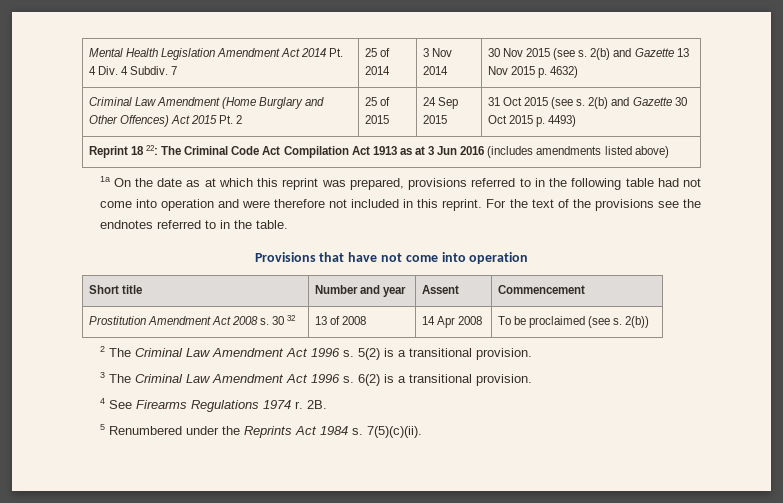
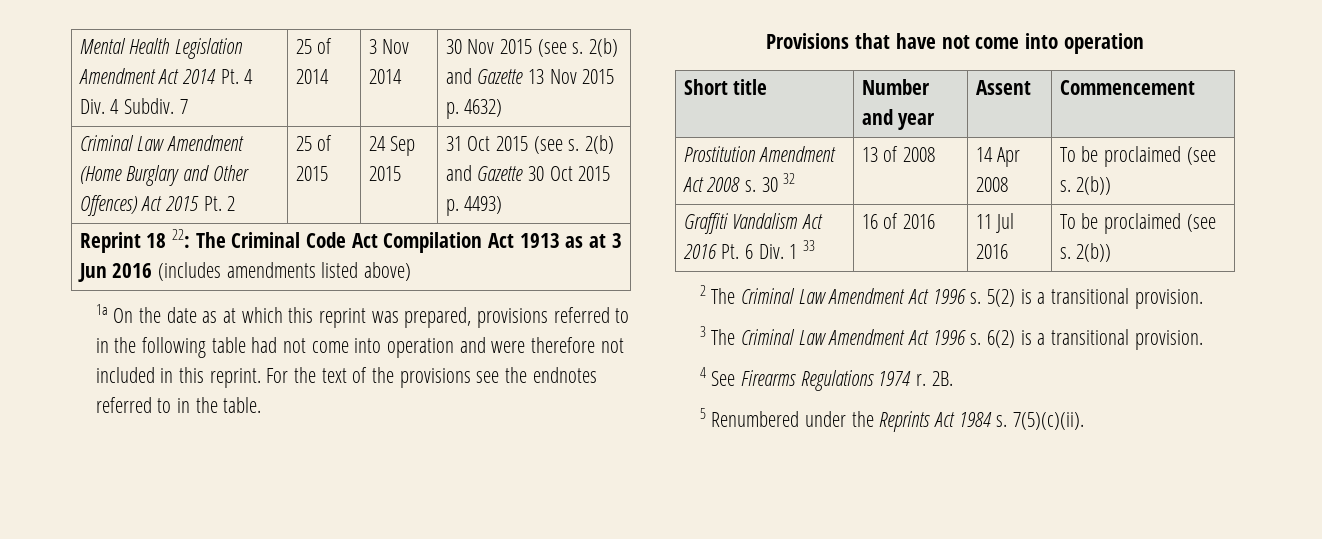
+ Graffiti Vandalism Act 2016 Pt. 6 Div. 1 33 | 16 of 2016 | 11 Jul 2016 | To be proclaimed (see s. 2(b))

